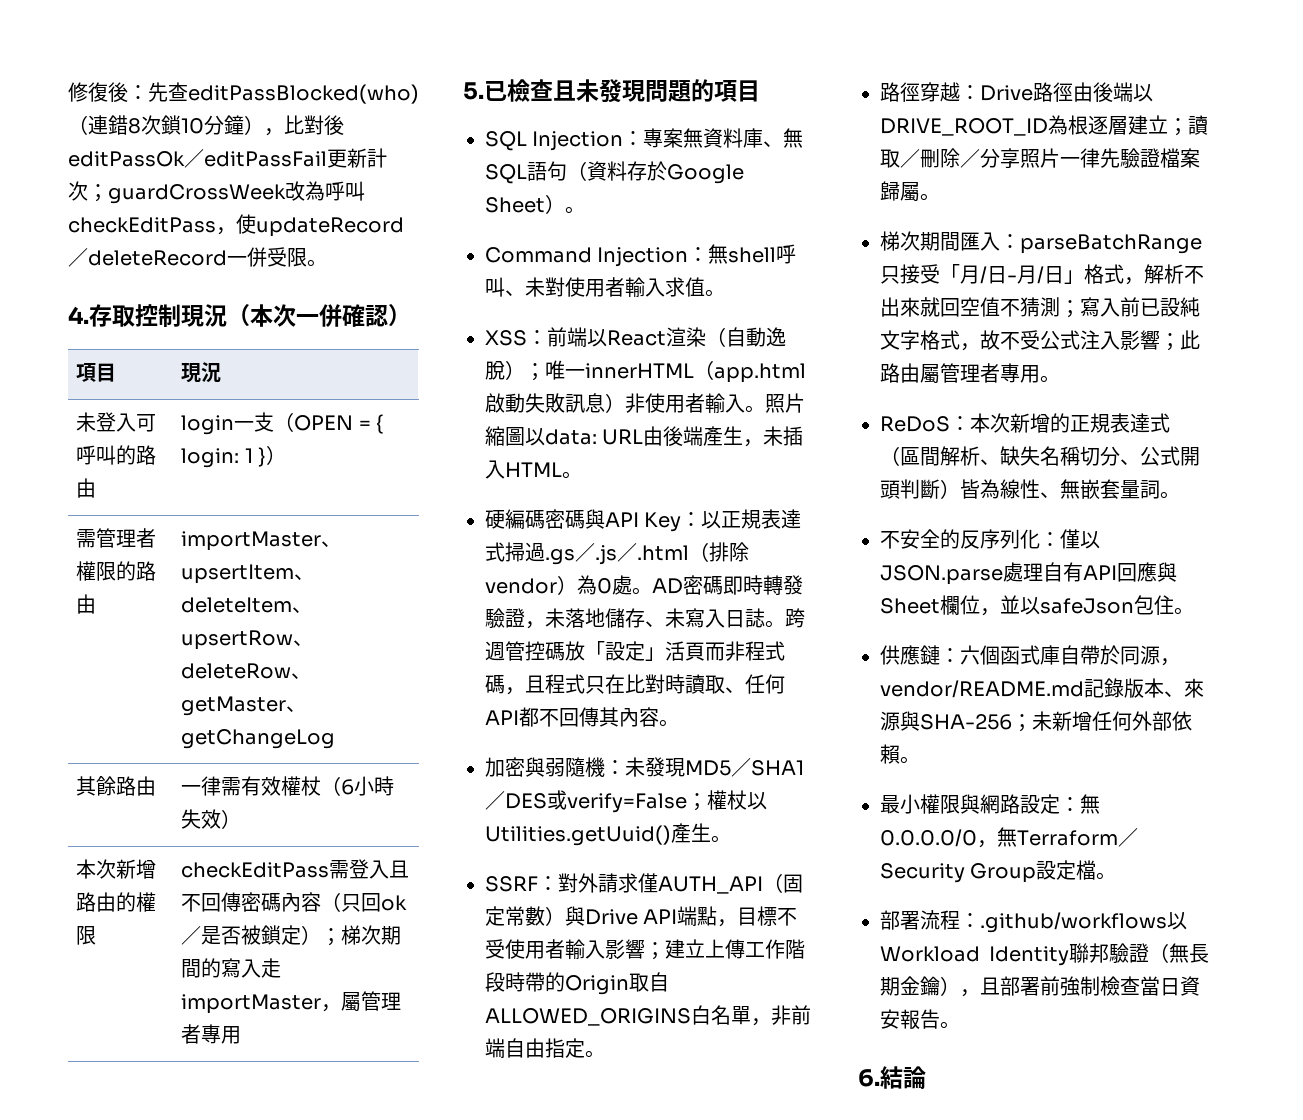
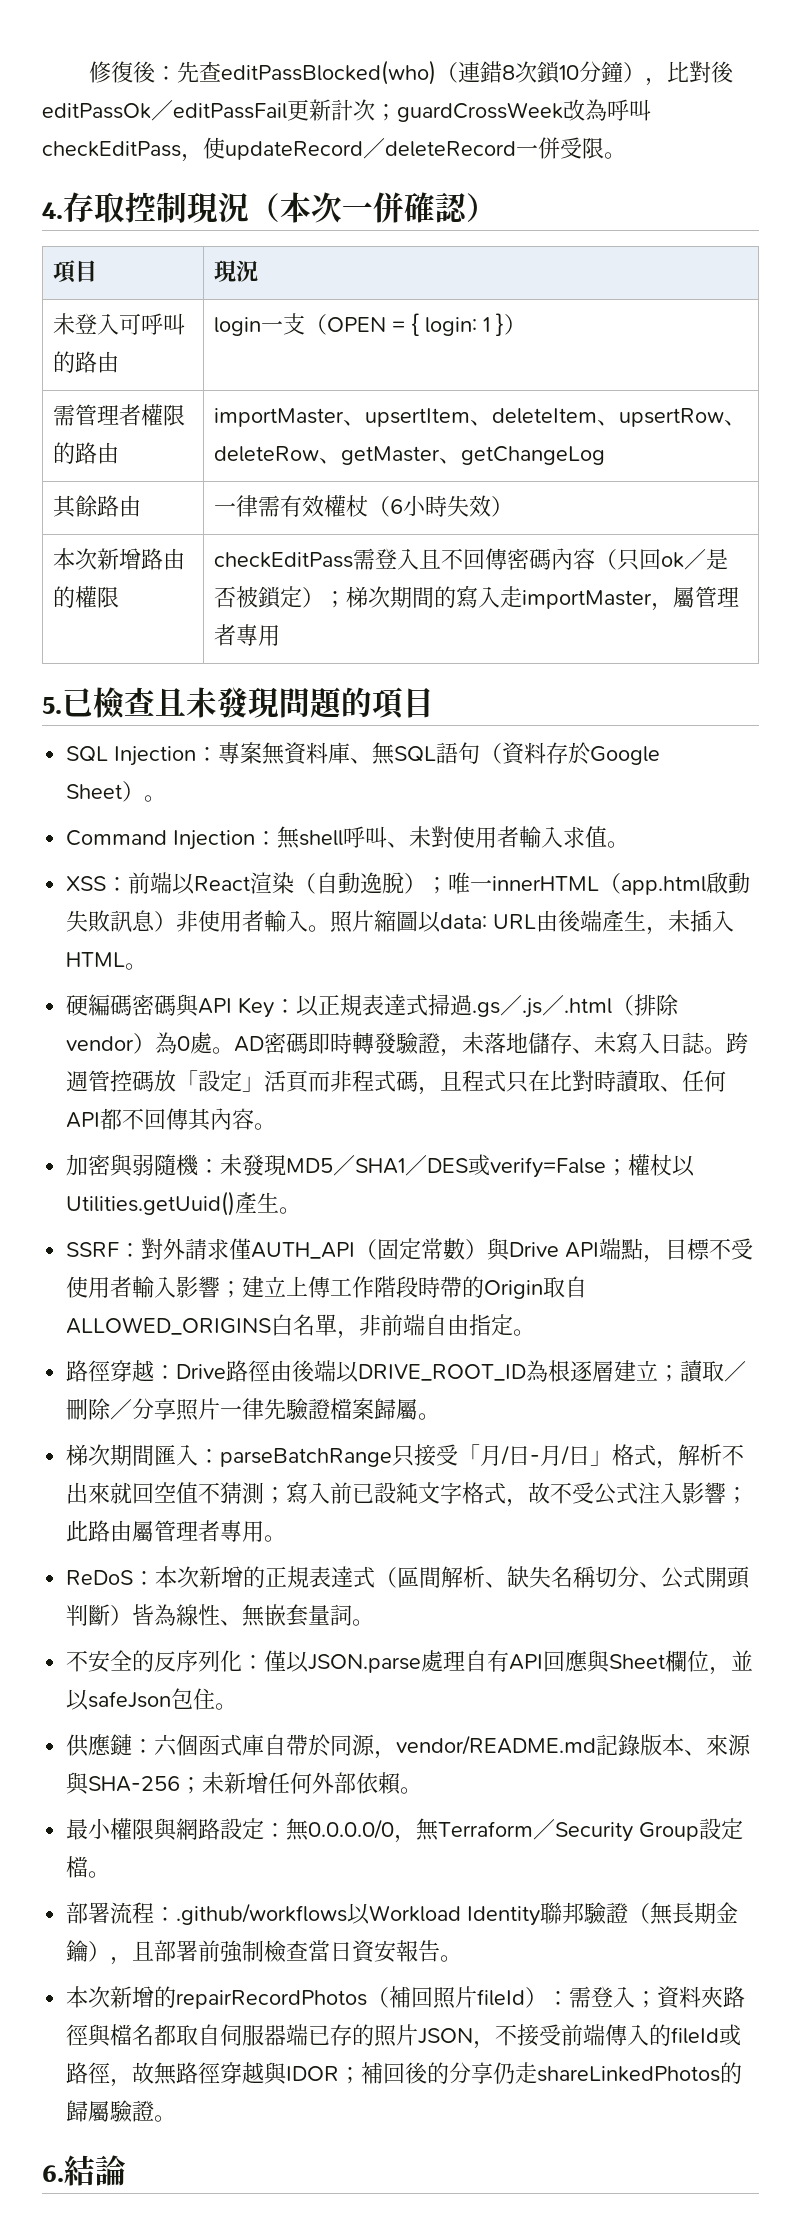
+ 本次新增的repairRecordPhotos（補回照片fileId）：需登入；資料夾路徑與檔名都取自伺服器端已存的照片JSON，不接受前端傳入的fileId或路徑，故無路徑穿越與IDOR；補回後的分享仍走shareLinkedPhotos的歸屬驗證。

